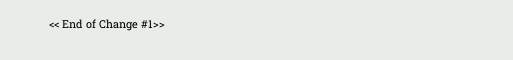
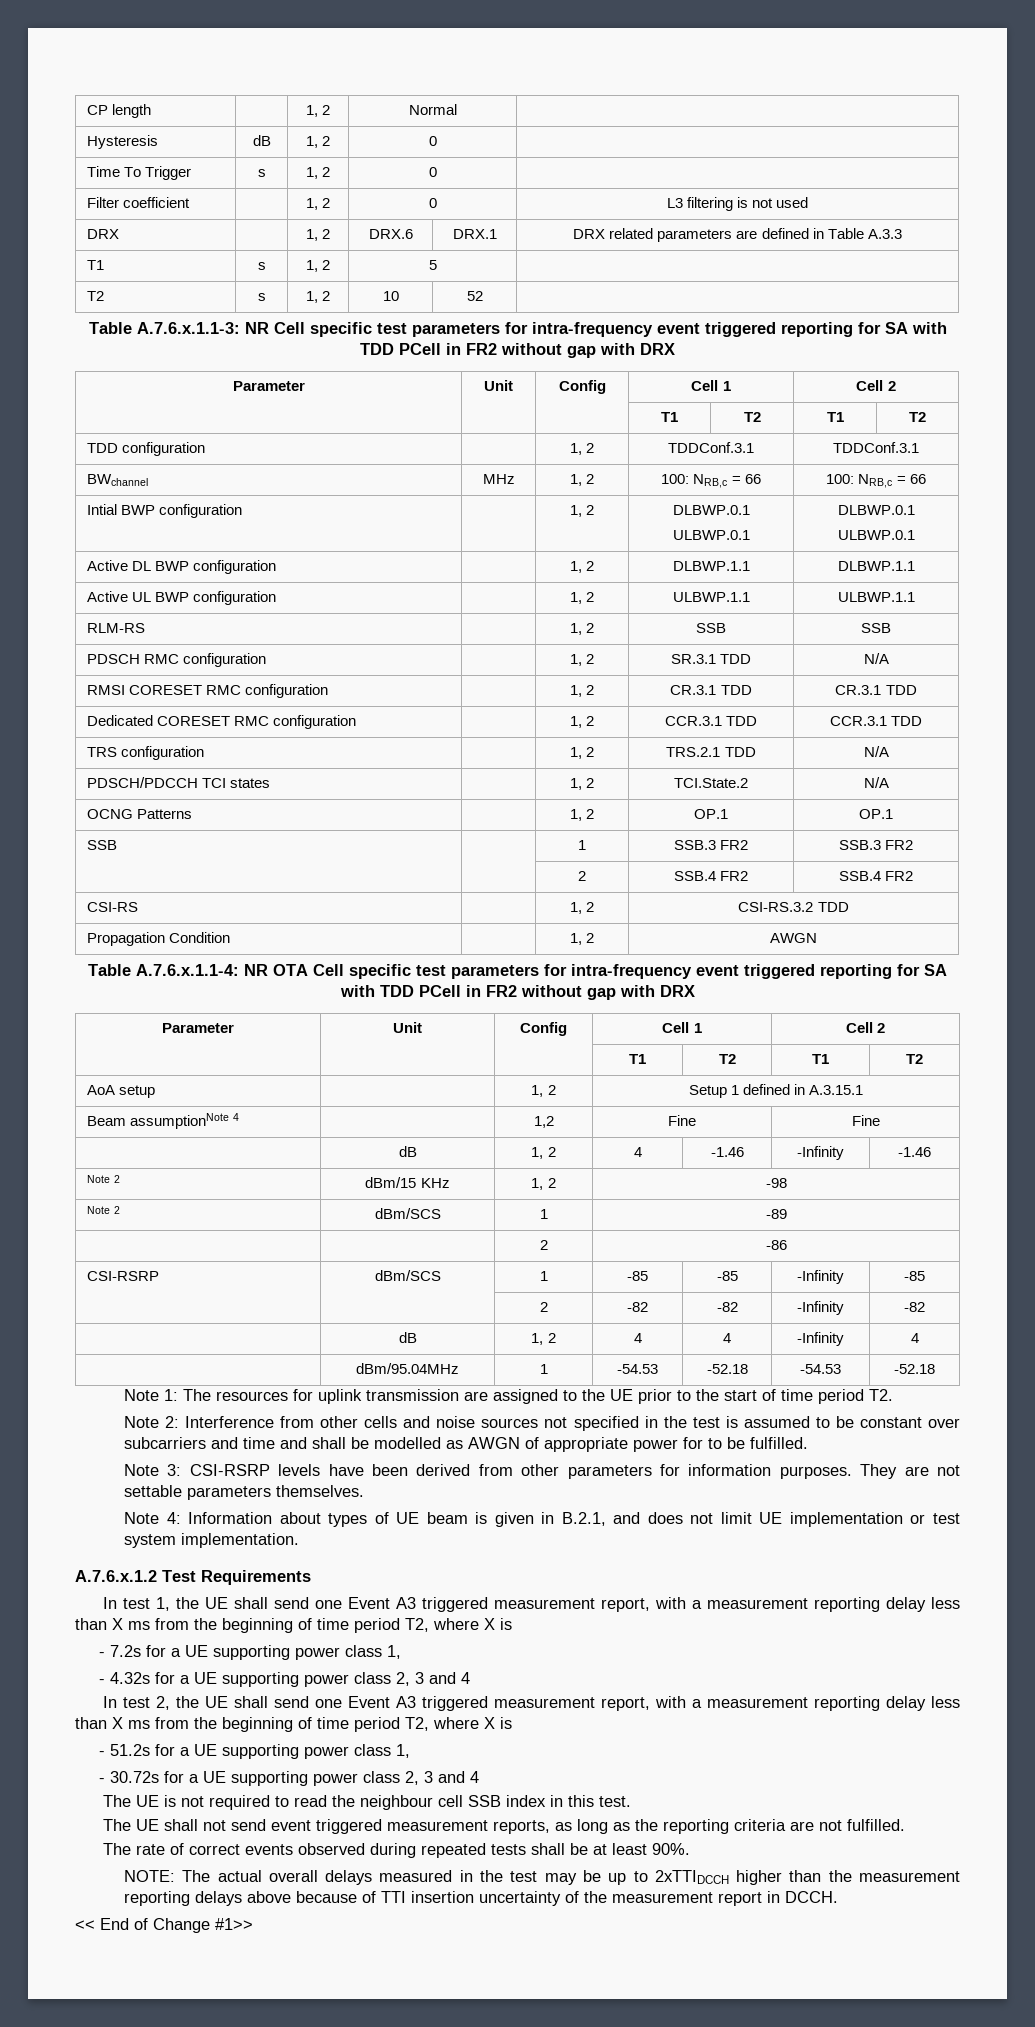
+ CP length | | 1, 2 | Normal |
+ Hysteresis | dB | 1, 2 | 0 |
+ Time To Trigger | s | 1, 2 | 0 |
+ Filter coefficient | | 1, 2 | 0 | L3 filtering is not used
+ DRX | | 1, 2 | DRX.6 | DRX.1 | DRX related parameters are defined in Table A.3.3
+ T1 | s | 1, 2 | 5 |
+ T2 | s | 1, 2 | 10 | 52 |
+ Table A.7.6.x.1.1-3: NR Cell specific test parameters for intra-frequency event triggered reporting for SA with TDD PCell in FR2 without gap with DRX
+ Parameter | Unit | Config | Cell 1 | Cell 2
+ | | | T1 | T2 | T1 | T2
+ TDD configuration | | 1, 2 | TDDConf.3.1 | TDDConf.3.1
+ BWchannel | MHz | 1, 2 | 100: NRB,c = 66 | 100: NRB,c = 66
+ Intial BWP configuration | | 1, 2 | DLBWP.0.1
+ ULBWP.0.1 | DLBWP.0.1
+ ULBWP.0.1
+ Active DL BWP configuration | | 1, 2 | DLBWP.1.1 | DLBWP.1.1
+ Active UL BWP configuration | | 1, 2 | ULBWP.1.1 | ULBWP.1.1
+ RLM-RS | | 1, 2 | SSB | SSB
+ PDSCH RMC configuration | | 1, 2 | SR.3.1 TDD | N/A
+ RMSI CORESET RMC configuration | | 1, 2 | CR.3.1 TDD | CR.3.1 TDD
+ Dedicated CORESET RMC configuration | | 1, 2 | CCR.3.1 TDD | CCR.3.1 TDD
+ TRS configuration | | 1, 2 | TRS.2.1 TDD | N/A
+ PDSCH/PDCCH TCI states | | 1, 2 | TCI.State.2 | N/A
+ OCNG Patterns | | 1, 2 | OP.1 | OP.1
+ SSB | | 1 | SSB.3 FR2 | SSB.3 FR2
+ | | 2 | SSB.4 FR2 | SSB.4 FR2
+ CSI-RS | | 1, 2 | CSI-RS.3.2 TDD
+ Propagation Condition | | 1, 2 | AWGN
+ Table A.7.6.x.1.1-4: NR OTA Cell specific test parameters for intra-frequency event triggered reporting for SA with TDD PCell in FR2 without gap with DRX
+ Parameter | Unit | Config | Cell 1 | Cell 2
+ | | | T1 | T2 | T1 | T2
+ AoA setup | | 1, 2 | Setup 1 defined in A.3.15.1
+ Beam assumptionNote 4 | | 1,2 | Fine | Fine
+ | dB | 1, 2 | 4 | -1.46 | -Infinity | -1.46
+ Note 2 | dBm/15 KHz | 1, 2 | -98
+ Note 2 | dBm/SCS | 1 | -89
+ | | 2 | -86
+ CSI-RSRP | dBm/SCS | 1 | -85 | -85 | -Infinity | -85
+ | | 2 | -82 | -82 | -Infinity | -82
+ | dB | 1, 2 | 4 | 4 | -Infinity | 4
+ | dBm/95.04MHz | 1 | -54.53 | -52.18 | -54.53 | -52.18
+ Note 1: The resources for uplink transmission are assigned to the UE prior to the start of time period T2.
+ Note 2: Interference from other cells and noise sources not specified in the test is assumed to be constant over subcarriers and time and shall be modelled as AWGN of appropriate power for to be fulfilled.
+ Note 3: CSI-RSRP levels have been derived from other parameters for information purposes. They are not settable parameters themselves.
+ Note 4: Information about types of UE beam is given in B.2.1, and does not limit UE implementation or test system implementation.
+ A.7.6.x.1.2 Test Requirements
+ In test 1, the UE shall send one Event A3 triggered measurement report, with a measurement reporting delay less than X ms from the beginning of time period T2, where X is
+ - 7.2s for a UE supporting power class 1,
+ - 4.32s for a UE supporting power class 2, 3 and 4
+ In test 2, the UE shall send one Event A3 triggered measurement report, with a measurement reporting delay less than X ms from the beginning of time period T2, where X is
+ - 51.2s for a UE supporting power class 1,
+ - 30.72s for a UE supporting power class 2, 3 and 4
+ The UE is not required to read the neighbour cell SSB index in this test.
+ The UE shall not send event triggered measurement reports, as long as the reporting criteria are not fulfilled.
+ The rate of correct events observed during repeated tests shall be at least 90%.
+ NOTE: The actual overall delays measured in the test may be up to 2xTTIDCCH higher than the measurement reporting delays above because of TTI insertion uncertainty of the measurement report in DCCH.

